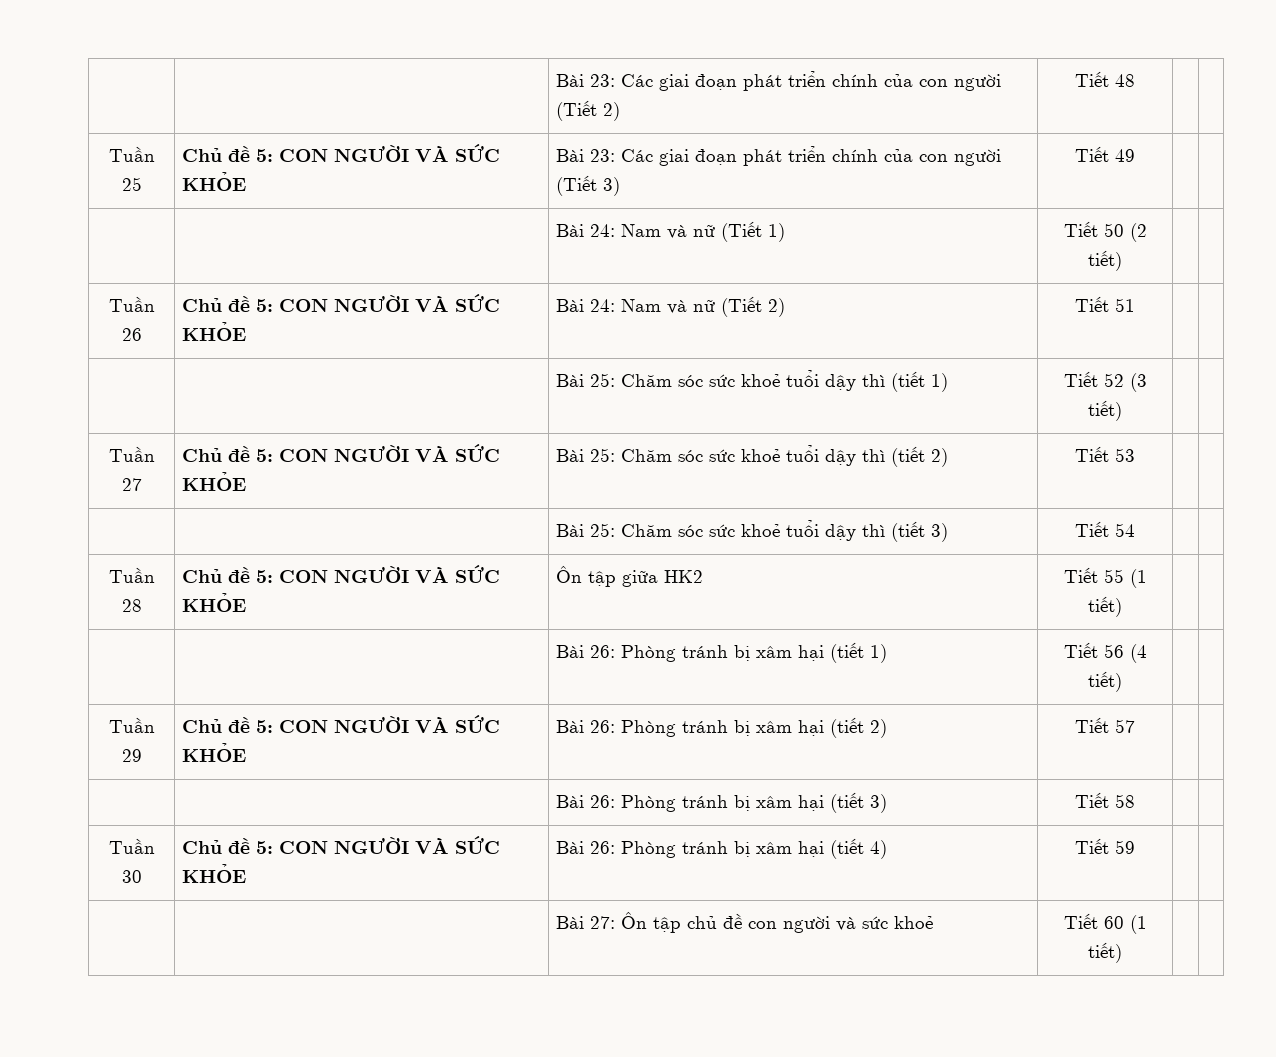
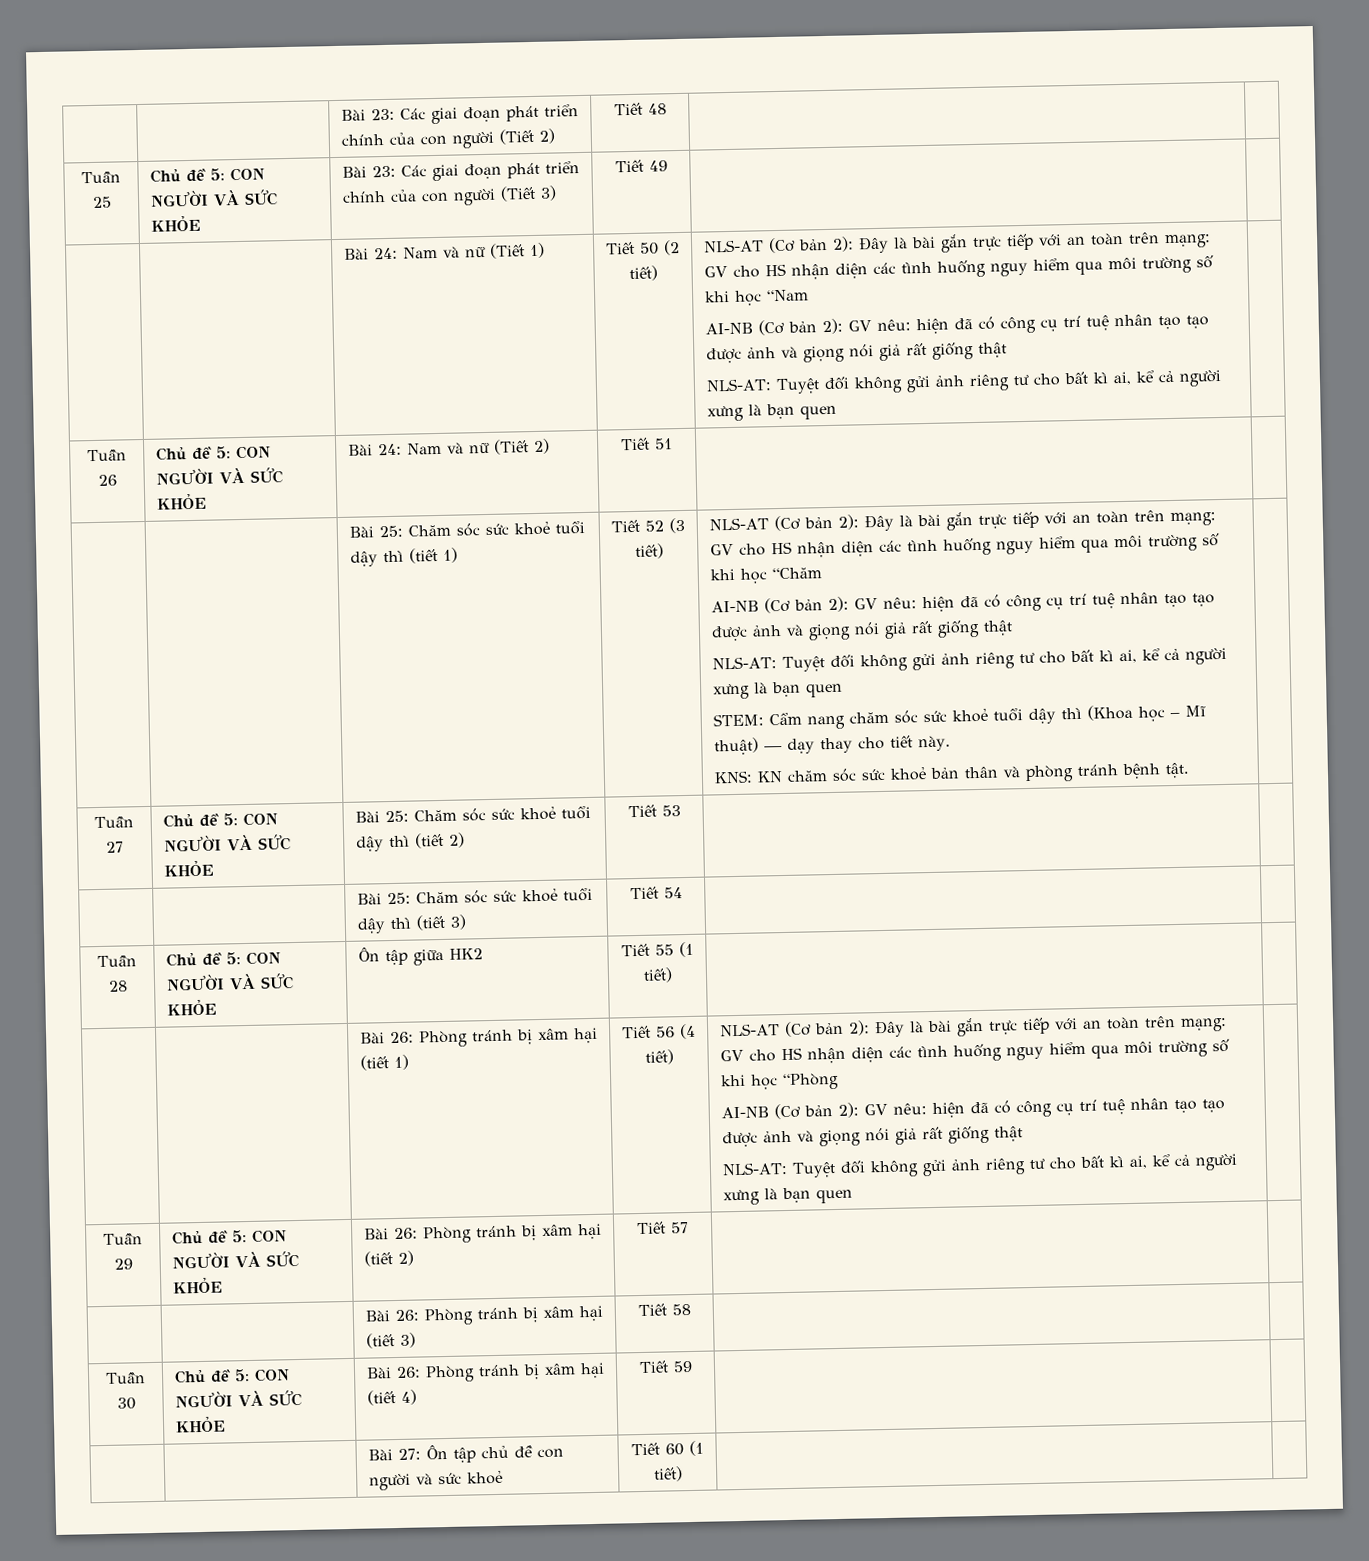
+ NLS-AT (Cơ bản 2): Đây là bài gắn trực tiếp với an toàn trên mạng: GV cho HS nhận diện các tình huống nguy hiểm qua môi trường số khi học “Nam
+ AI-NB (Cơ bản 2): GV nêu: hiện đã có công cụ trí tuệ nhân tạo tạo được ảnh và giọng nói giả rất giống thật
+ NLS-AT: Tuyệt đối không gửi ảnh riêng tư cho bất kì ai, kể cả người xưng là bạn quen
+ NLS-AT (Cơ bản 2): Đây là bài gắn trực tiếp với an toàn trên mạng: GV cho HS nhận diện các tình huống nguy hiểm qua môi trường số khi học “Chăm
+ AI-NB (Cơ bản 2): GV nêu: hiện đã có công cụ trí tuệ nhân tạo tạo được ảnh và giọng nói giả rất giống thật
+ NLS-AT: Tuyệt đối không gửi ảnh riêng tư cho bất kì ai, kể cả người xưng là bạn quen
+ STEM: Cẩm nang chăm sóc sức khoẻ tuổi dậy thì (Khoa học – Mĩ thuật) — dạy thay cho tiết này.
+ KNS: KN chăm sóc sức khoẻ bản thân và phòng tránh bệnh tật.
+ NLS-AT (Cơ bản 2): Đây là bài gắn trực tiếp với an toàn trên mạng: GV cho HS nhận diện các tình huống nguy hiểm qua môi trường số khi học “Phòng
+ AI-NB (Cơ bản 2): GV nêu: hiện đã có công cụ trí tuệ nhân tạo tạo được ảnh và giọng nói giả rất giống thật
+ NLS-AT: Tuyệt đối không gửi ảnh riêng tư cho bất kì ai, kể cả người xưng là bạn quen

